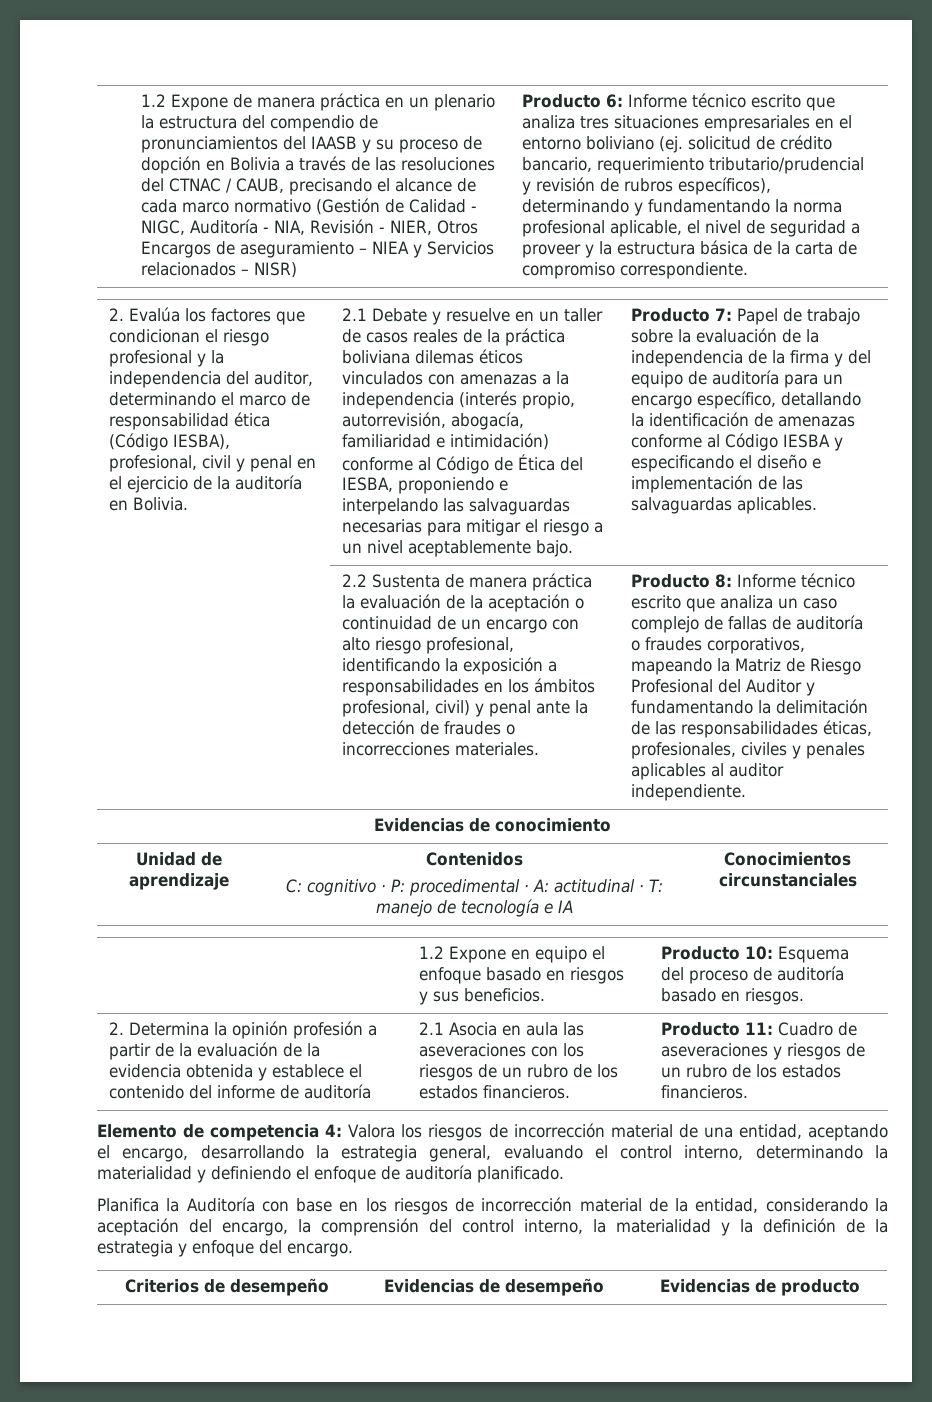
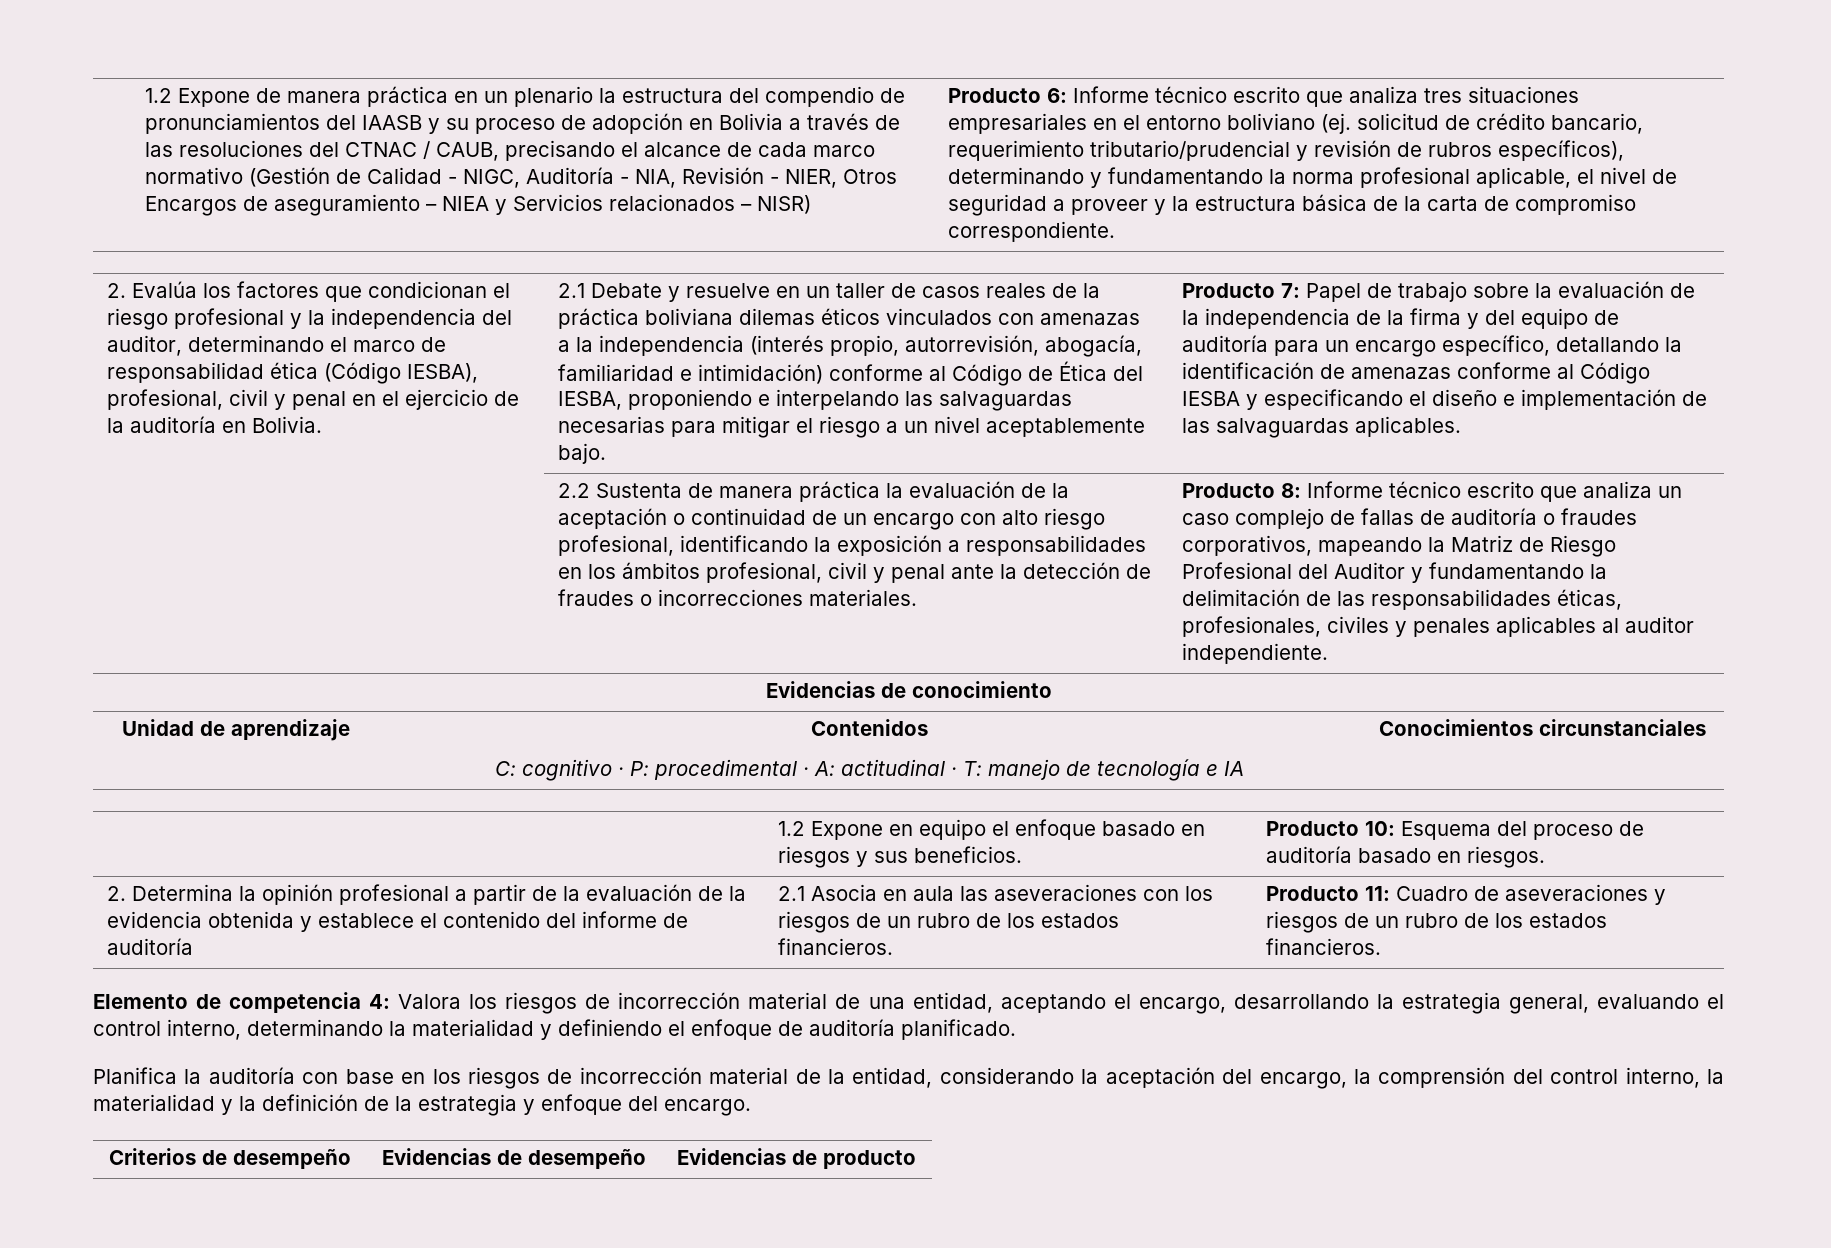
- 1.2 Expone de manera práctica en un plenario la estructura del compendio de pronunciamientos del IAASB y su proceso de dopción en Bolivia a través de las resoluciones del CTNAC / CAUB, precisando el alcance de cada marco normativo (Gestión de Calidad - NIGC, Auditoría - NIA, Revisión - NIER, Otros Encargos de aseguramiento – NIEA y Servicios relacionados – NISR)
+ 1.2 Expone de manera práctica en un plenario la estructura del compendio de pronunciamientos del IAASB y su proceso de adopción en Bolivia a través de las resoluciones del CTNAC / CAUB, precisando el alcance de cada marco normativo (Gestión de Calidad - NIGC, Auditoría - NIA, Revisión - NIER, Otros Encargos de aseguramiento – NIEA y Servicios relacionados – NISR)
- 2.2 Sustenta de manera práctica la evaluación de la aceptación o continuidad de un encargo con alto riesgo profesional, identificando la exposición a responsabilidades en los ámbitos profesional, civil) y penal ante la detección de fraudes o incorrecciones materiales.
+ 2.2 Sustenta de manera práctica la evaluación de la aceptación o continuidad de un encargo con alto riesgo profesional, identificando la exposición a responsabilidades en los ámbitos profesional, civil y penal ante la detección de fraudes o incorrecciones materiales.
- 2. Determina la opinión profesión a partir de la evaluación de la evidencia obtenida y establece el contenido del informe de auditoría
+ 2. Determina la opinión profesional a partir de la evaluación de la evidencia obtenida y establece el contenido del informe de auditoría
- Planifica la Auditoría con base en los riesgos de incorrección material de la entidad, considerando la aceptación del encargo, la comprensión del control interno, la materialidad y la definición de la estrategia y enfoque del encargo.
+ Planifica la auditoría con base en los riesgos de incorrección material de la entidad, considerando la aceptación del encargo, la comprensión del control interno, la materialidad y la definición de la estrategia y enfoque del encargo.

